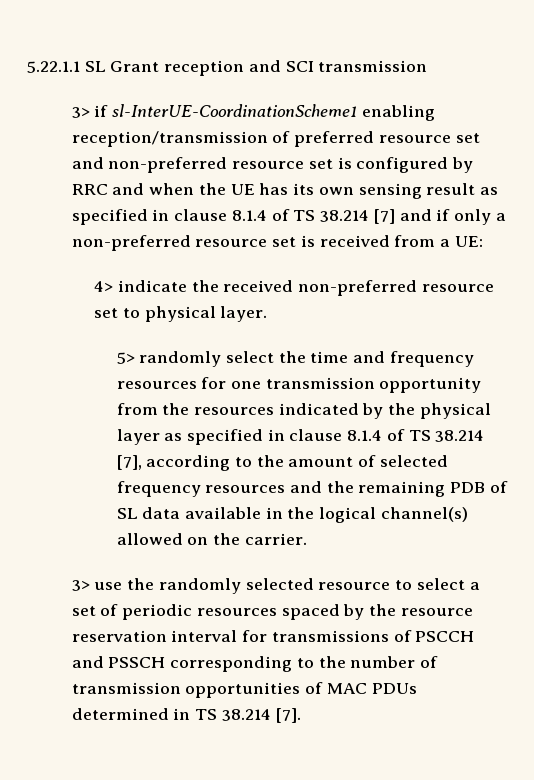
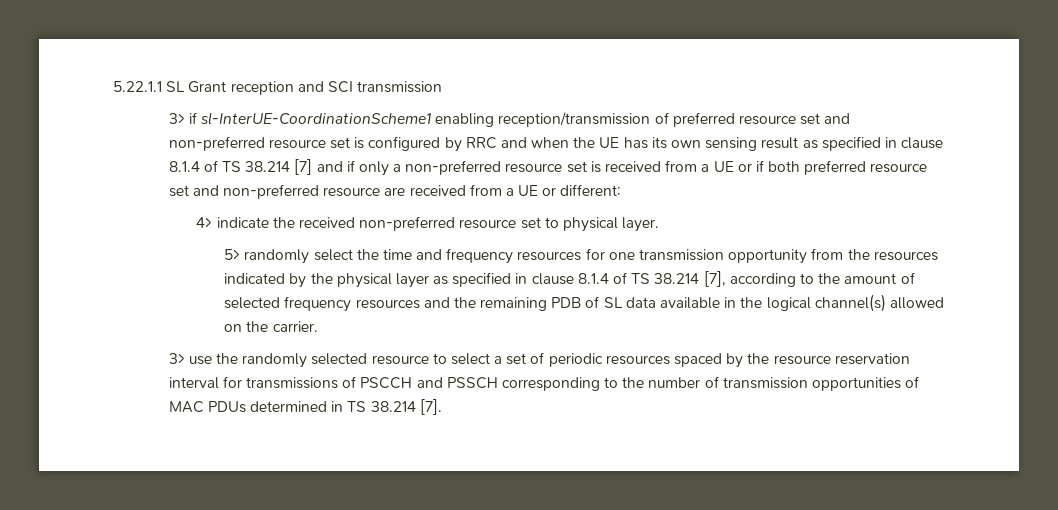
- 3> if sl-InterUE-CoordinationScheme1 enabling reception/transmission of preferred resource set and non-preferred resource set is configured by RRC and when the UE has its own sensing result as specified in clause 8.1.4 of TS 38.214 [7] and if only a non-preferred resource set is received from a UE:
+ 3> if sl-InterUE-CoordinationScheme1 enabling reception/transmission of preferred resource set and non-preferred resource set is configured by RRC and when the UE has its own sensing result as specified in clause 8.1.4 of TS 38.214 [7] and if only a non-preferred resource set is received from a UE or if both preferred resource set and non-preferred resource are received from a UE or different:

